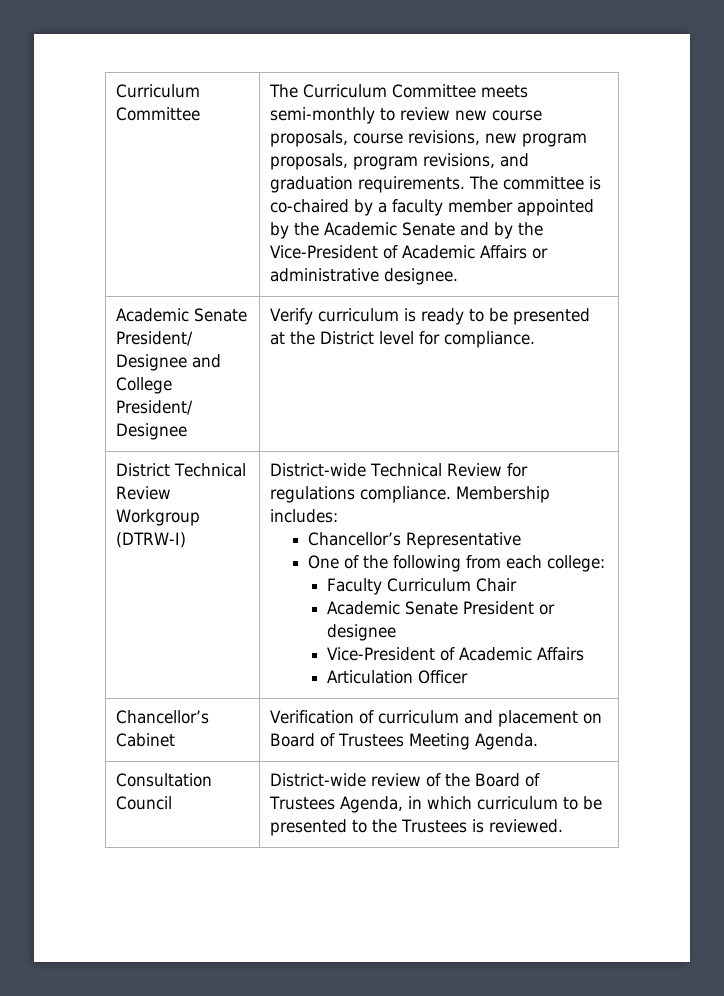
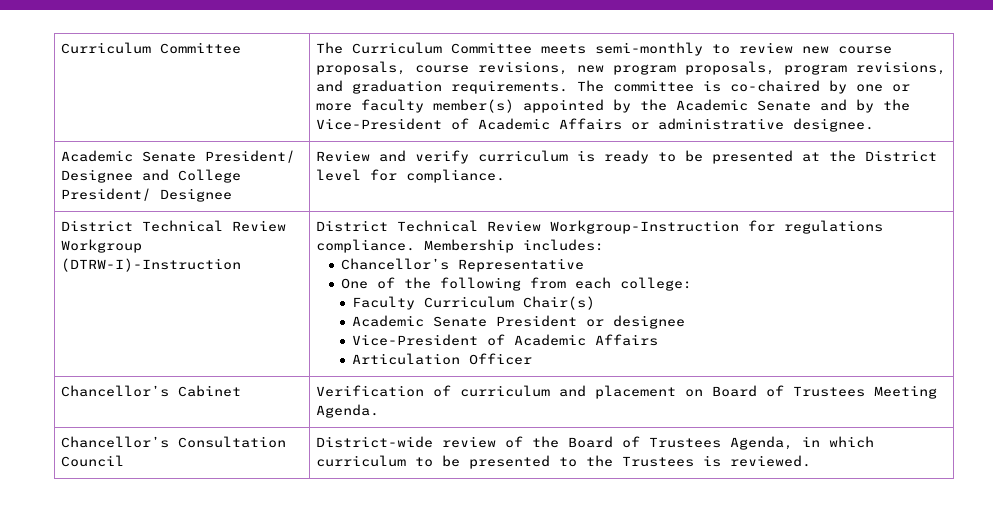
- The committee is co-chaired by a faculty member appointed by the Academic Senate and by the Vice-President of Academic Affairs or administrative designee.
+ The committee is co-chaired by one or more faculty member(s) appointed by the Academic Senate and by the Vice-President of Academic Affairs or administrative designee.
- Academic Senate President/ Designee and College President/ Designee | Verify curriculum is ready to be presented at the District level for compliance.
+ Academic Senate President/ Designee and College President/ Designee | Review and verify curriculum is ready to be presented at the District level for compliance.
- District Technical Review Workgroup (DTRW-I) | District-wide Technical Review for regulations compliance. Membership includes:
+ District Technical Review Workgroup (DTRW-I)-Instruction | District Technical Review Workgroup-Instruction for regulations compliance. Membership includes:
  Chancellor’s Representative
  One of the following from each college:
- Faculty Curriculum Chair
+ Faculty Curriculum Chair(s)
- Consultation Council | District-wide review of the Board of Trustees Agenda, in which curriculum to be presented to the Trustees is reviewed.
+ Chancellor’s Consultation Council | District-wide review of the Board of Trustees Agenda, in which curriculum to be presented to the Trustees is reviewed.

